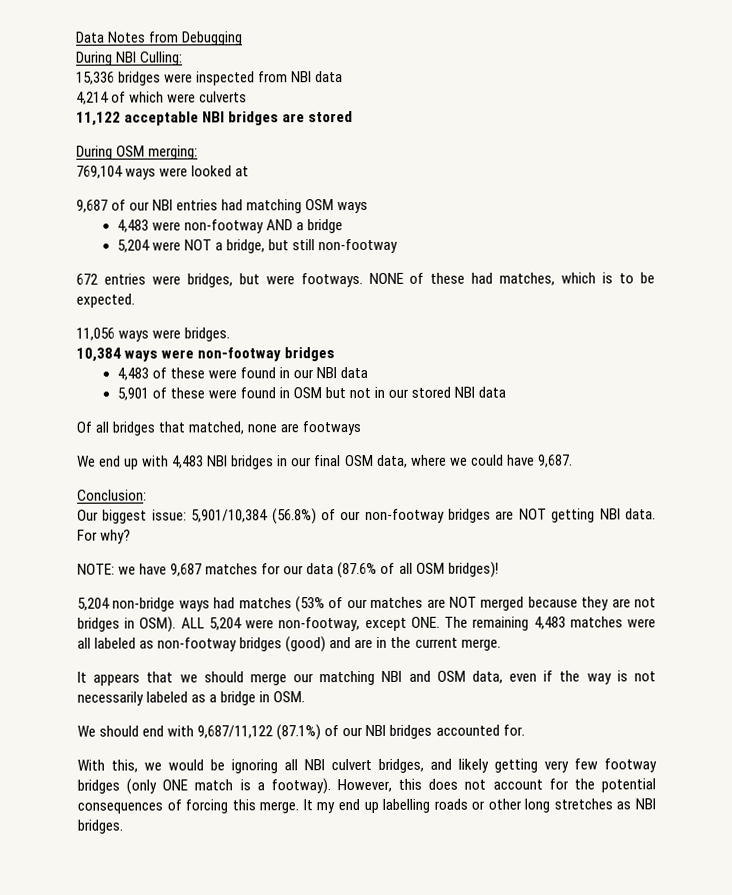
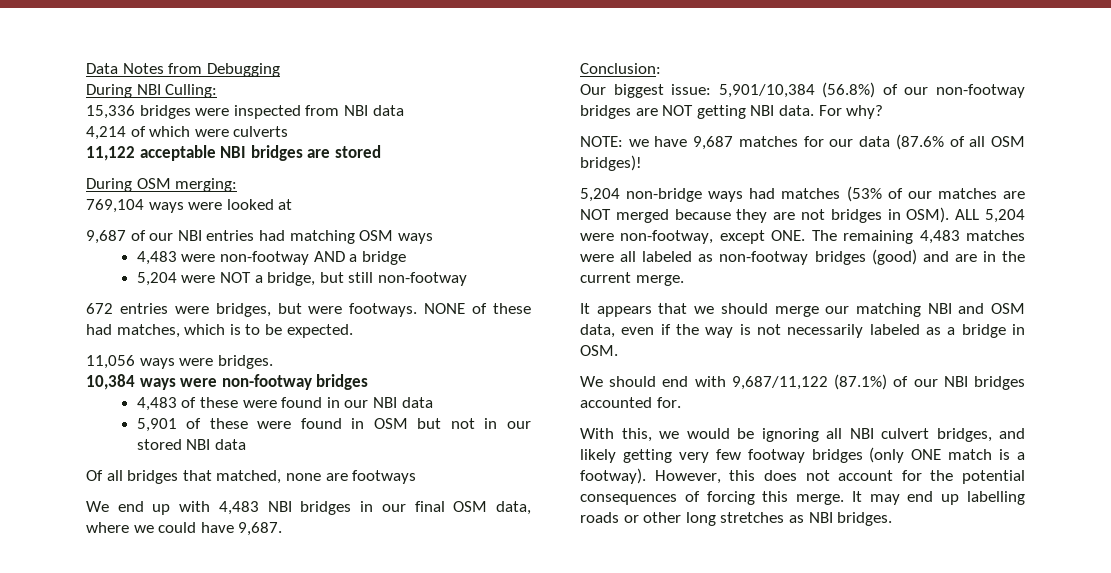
- It my end up labelling roads or other long stretches as NBI bridges.
+ It may end up labelling roads or other long stretches as NBI bridges.

